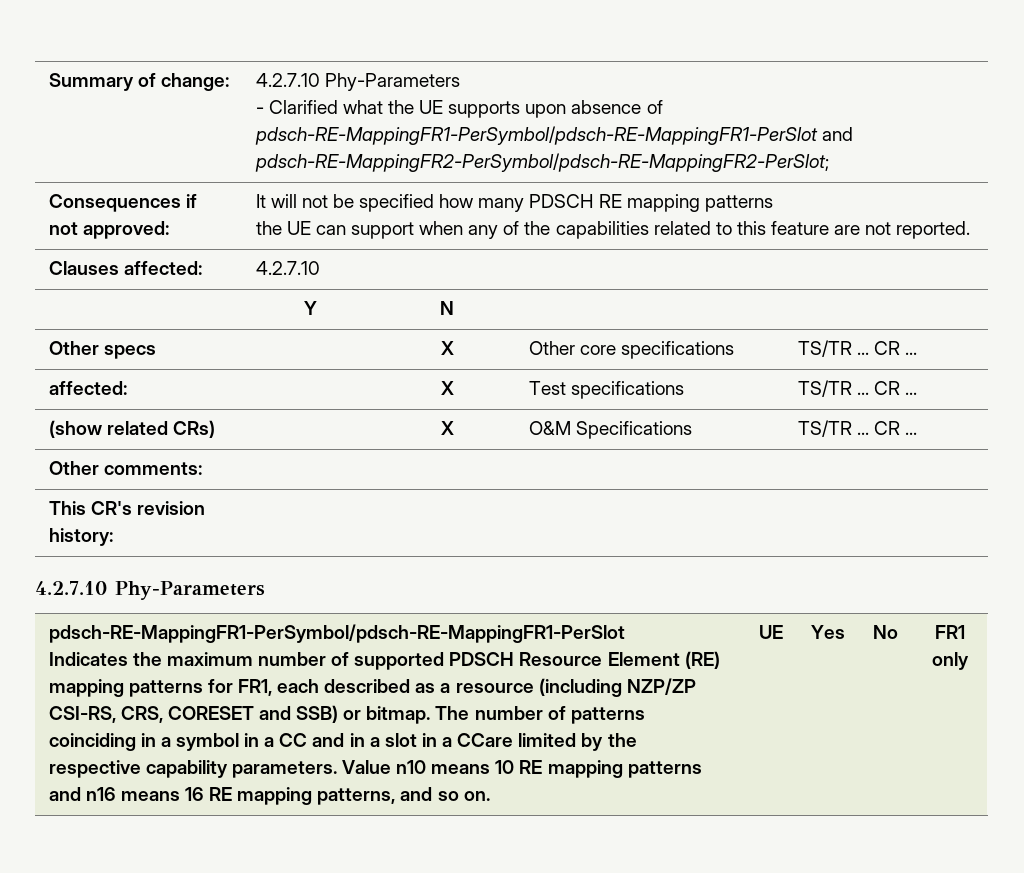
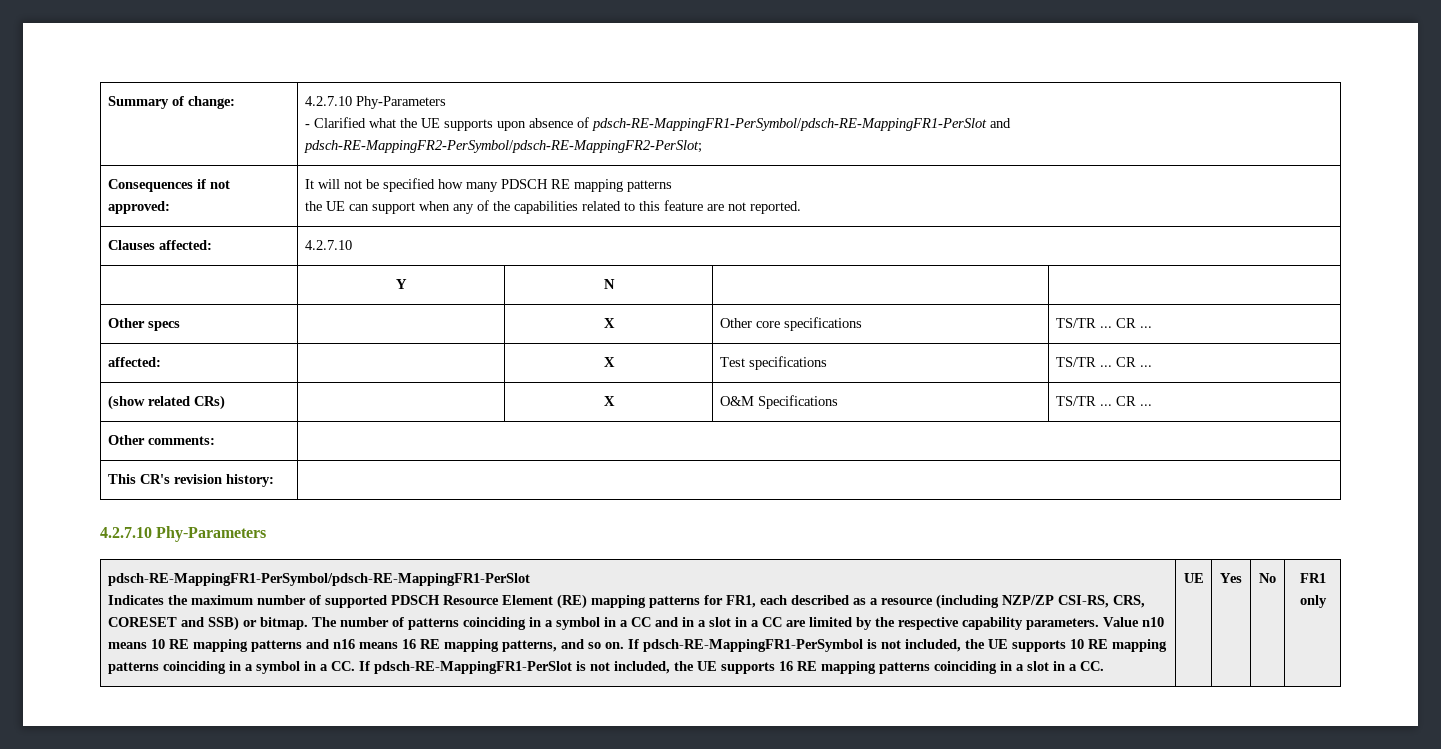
- The number of patterns coinciding in a symbol in a CC and in a slot in a CCare limited by the respective capability parameters.
+ The number of patterns coinciding in a symbol in a CC and in a slot in a CC are limited by the respective capability parameters.
+ If pdsch-RE-MappingFR1-PerSymbol is not included, the UE supports 10 RE mapping patterns coinciding in a symbol in a CC. If pdsch-RE-MappingFR1-PerSlot is not included, the UE supports 16 RE mapping patterns coinciding in a slot in a CC.

